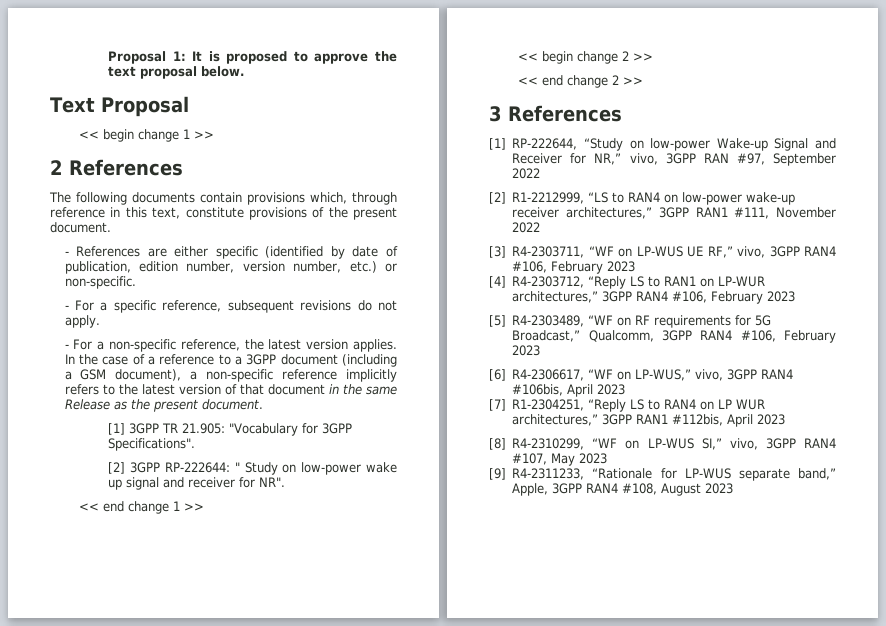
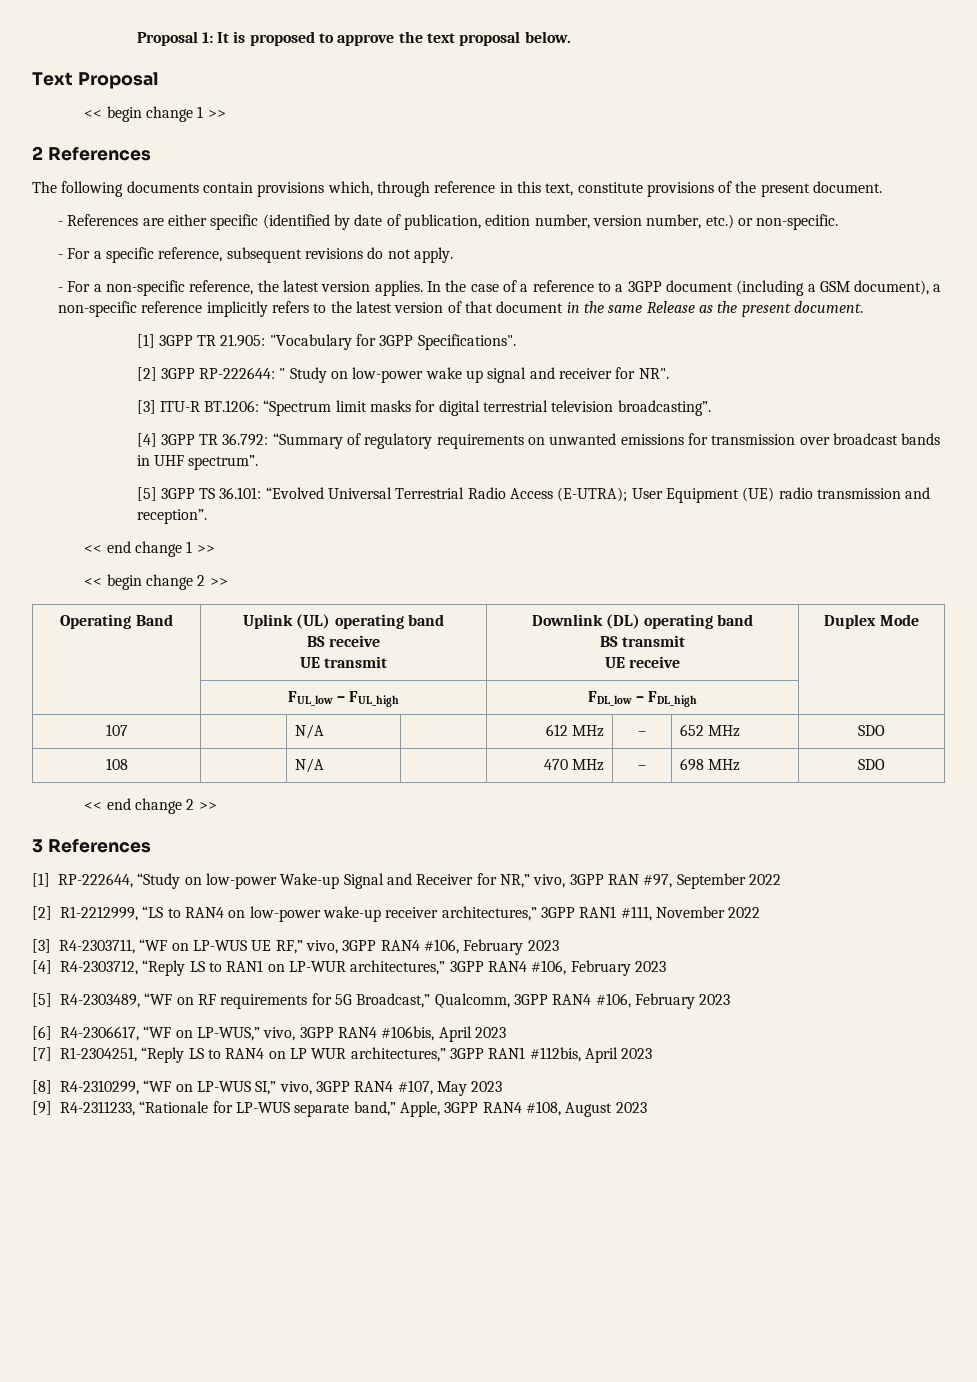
+ [3] ITU-R BT.1206: “Spectrum limit masks for digital terrestrial television broadcasting”.
+ [4] 3GPP TR 36.792: “Summary of regulatory requirements on unwanted emissions for transmission over broadcast bands in UHF spectrum”.
+ [5] 3GPP TS 36.101: “Evolved Universal Terrestrial Radio Access (E-UTRA); User Equipment (UE) radio transmission and reception”.
+ Operating Band | Uplink (UL) operating band
+ BS receive
+ UE transmit | Downlink (DL) operating band
+ BS transmit
+ UE receive | Duplex Mode
+ | FUL_low – FUL_high | FDL_low – FDL_high |
+ 107 | | N/A | | 612 MHz | – | 652 MHz | SDO
+ 108 | | N/A | | 470 MHz | – | 698 MHz | SDO

